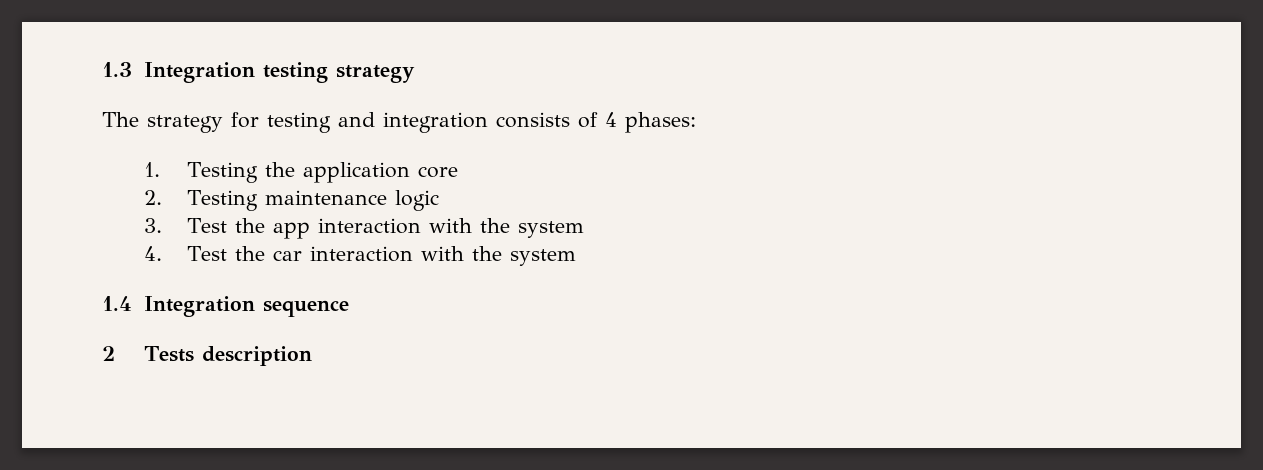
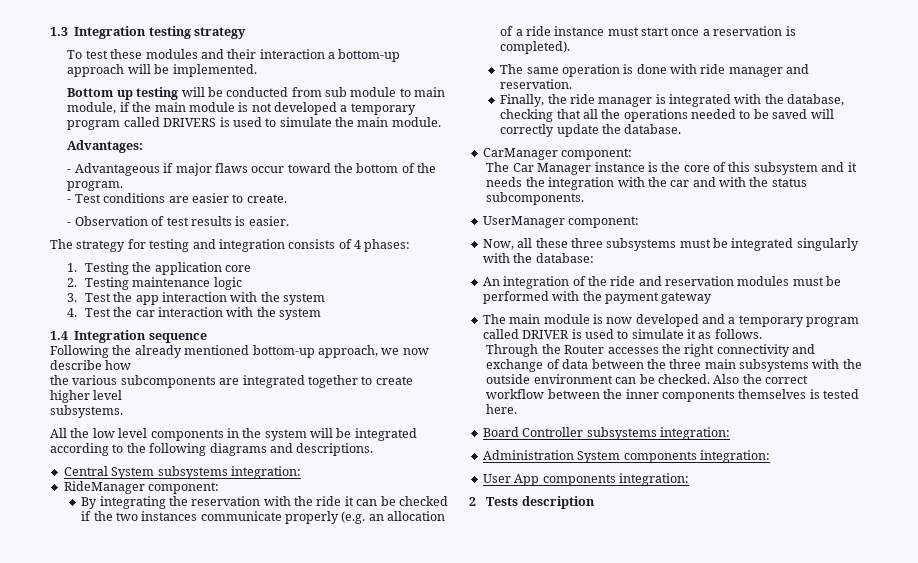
+ To test these modules and their interaction a bottom-up approach will be implemented.
+ Bottom up testing will be conducted from sub module to main module, if the main module is not developed a temporary program called DRIVERS is used to simulate the main module.
+ Advantages:
+ - Advantageous if major flaws occur toward the bottom of the program.
+ - Test conditions are easier to create.
+ - Observation of test results is easier.
+ Following the already mentioned bottom-up approach, we now describe how
+ the various subcomponents are integrated together to create higher level
+ subsystems.
+ All the low level components in the system will be integrated according to the following diagrams and descriptions.
+ Central System subsystems integration:
+ RideManager component:
+ By integrating the reservation with the ride it can be checked if the two instances communicate properly (e.g. an allocation of a ride instance must start once a reservation is completed).
+ The same operation is done with ride manager and reservation.
+ Finally, the ride manager is integrated with the database, checking that all the operations needed to be saved will correctly update the database.
+ CarManager component:
+ The Car Manager instance is the core of this subsystem and it needs the integration with the car and with the status subcomponents.
+ UserManager component:
+ Now, all these three subsystems must be integrated singularly with the database:
+ An integration of the ride and reservation modules must be performed with the payment gateway
+ The main module is now developed and a temporary program called DRIVER is used to simulate it as follows.
+ Through the Router accesses the right connectivity and exchange of data between the three main subsystems with the outside environment can be checked. Also the correct workflow between the inner components themselves is tested here.
+ Board Controller subsystems integration:
+ Administration System components integration:
+ User App components integration:

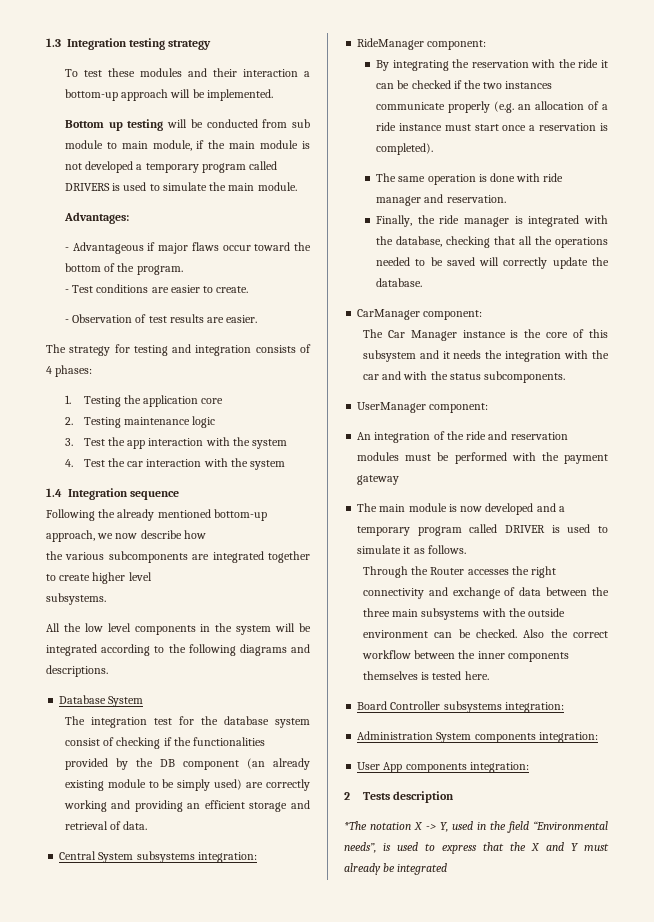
- - Observation of test results is easier.
+ - Observation of test results are easier.
+ Database System
+ The integration test for the database system consist of checking if the functionalities provided by the DB component (an already existing module to be simply used) are correctly working and providing an efficient storage and retrieval of data.
- Now, all these three subsystems must be integrated singularly with the database:
+ *The notation X -> Y, used in the field “Environmental needs”, is used to express that the X and Y must already be integrated

